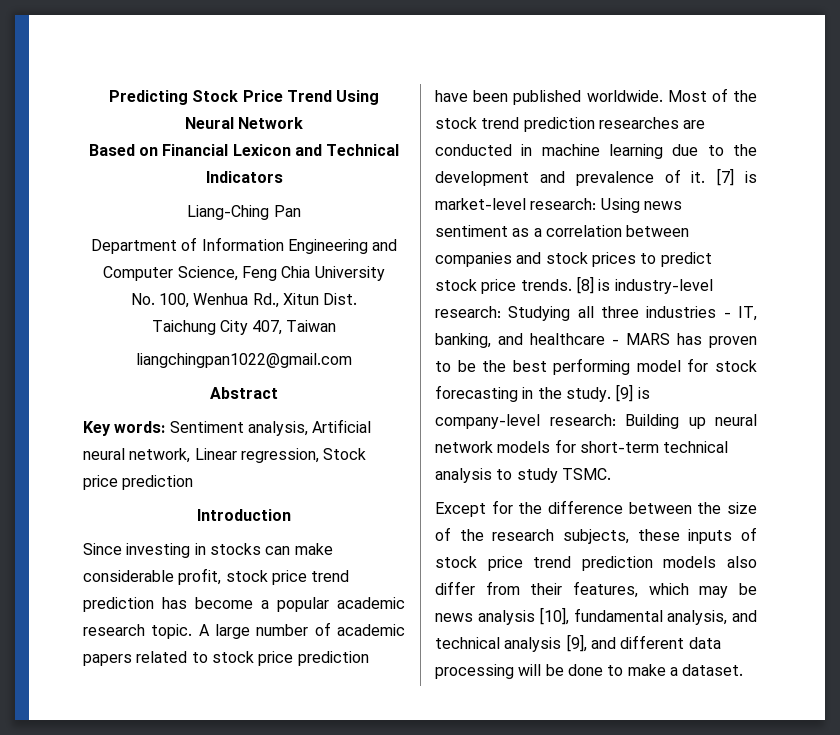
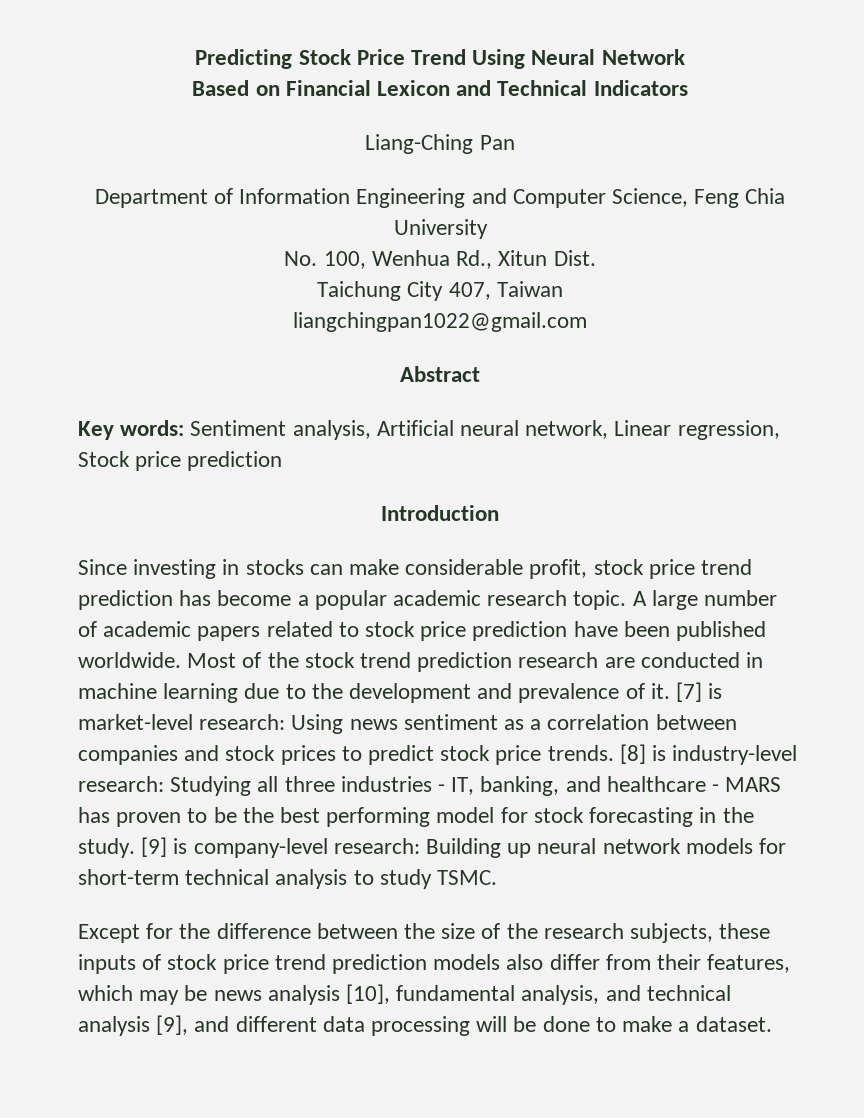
- Most of the stock trend prediction researches are conducted in machine learning due to the development and prevalence of it.
+ Most of the stock trend prediction research are conducted in machine learning due to the development and prevalence of it.

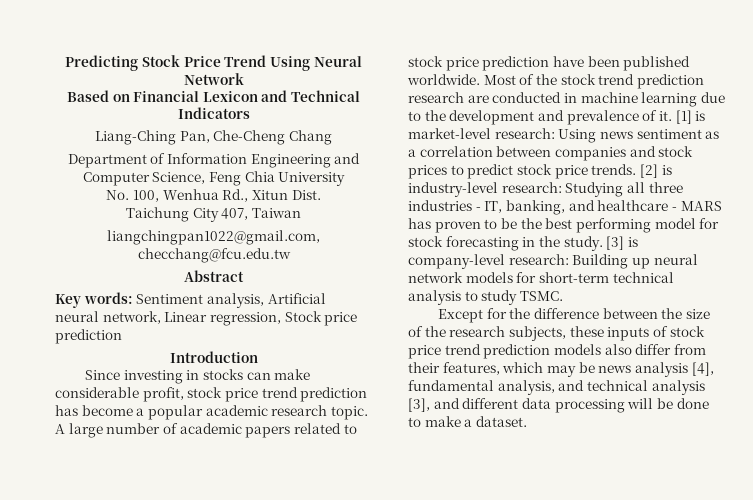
- Liang-Ching Pan
+ Liang-Ching Pan, Che-Cheng Chang
- liangchingpan1022@gmail.com
+ liangchingpan1022@gmail.com, checchang@fcu.edu.tw
- [7] is market-level research: Using news sentiment as a correlation between companies and stock prices to predict stock price trends.
+ [1] is market-level research: Using news sentiment as a correlation between companies and stock prices to predict stock price trends.
- [8] is industry-level research: Studying all three industries - IT, banking, and healthcare - MARS has proven to be the best performing model for stock forecasting in the study.
+ [2] is industry-level research: Studying all three industries - IT, banking, and healthcare - MARS has proven to be the best performing model for stock forecasting in the study.
- [9] is company-level research: Building up neural network models for short-term technical analysis to study TSMC.
+ [3] is company-level research: Building up neural network models for short-term technical analysis to study TSMC.
- Except for the difference between the size of the research subjects, these inputs of stock price trend prediction models also differ from their features, which may be news analysis [10], fundamental analysis, and technical analysis [9], and different data processing will be done to make a dataset.
+ Except for the difference between the size of the research subjects, these inputs of stock price trend prediction models also differ from their features, which may be news analysis [4], fundamental analysis, and technical analysis [3], and different data processing will be done to make a dataset.

